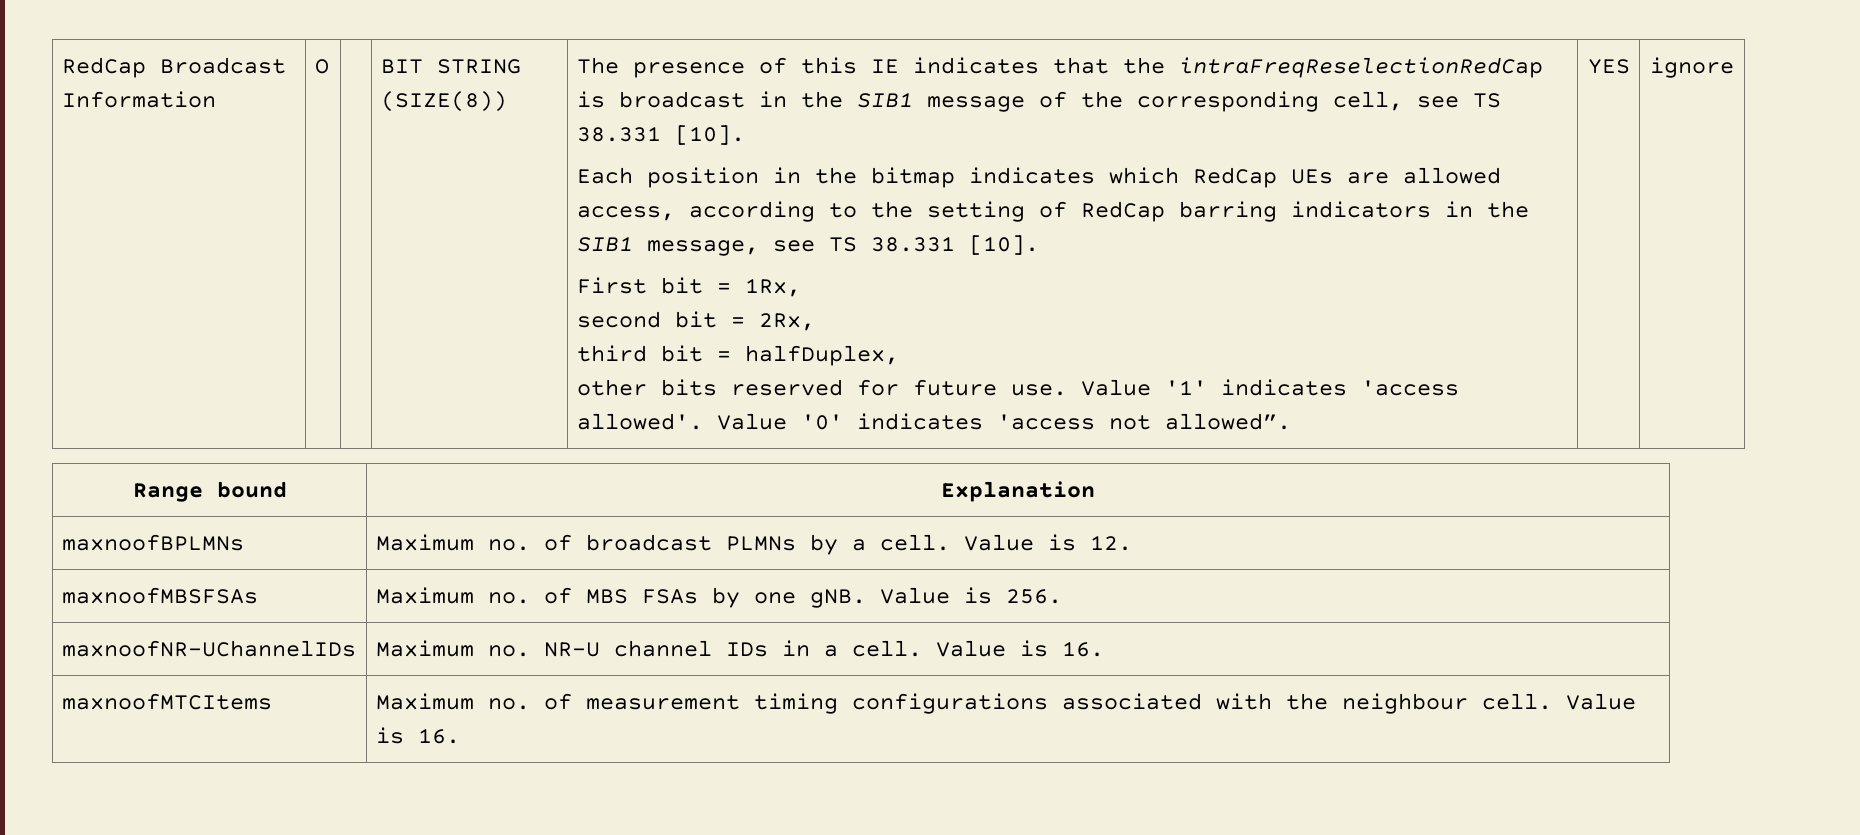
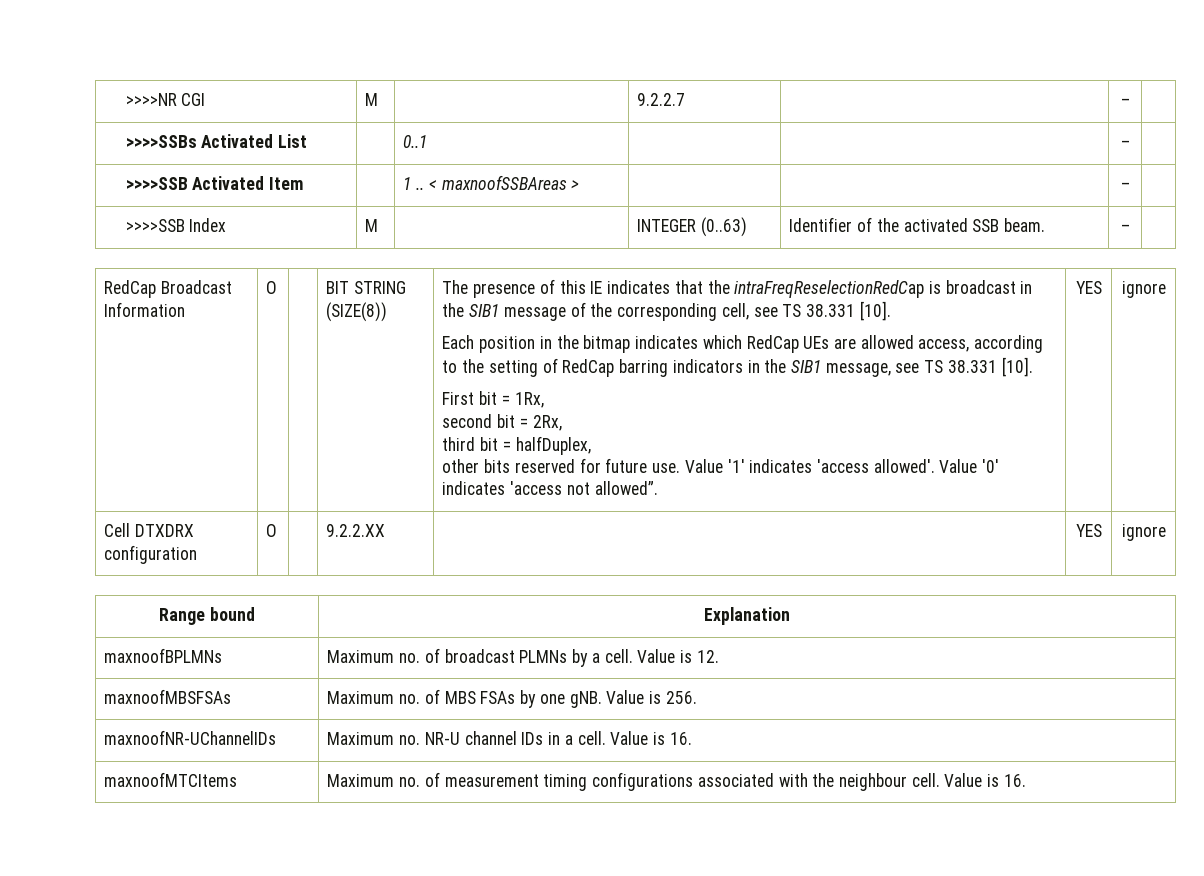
+ >>>>NR CGI | M | | 9.2.2.7 | | – |
+ >>>>SSBs Activated List | | 0..1 | | | – |
+ >>>>SSB Activated Item | | 1 .. < maxnoofSSBAreas > | | | – |
+ >>>>SSB Index | M | | INTEGER (0..63) | Identifier of the activated SSB beam. | – |
+ Cell DTXDRX configuration | O | | 9.2.2.XX | | YES | ignore

